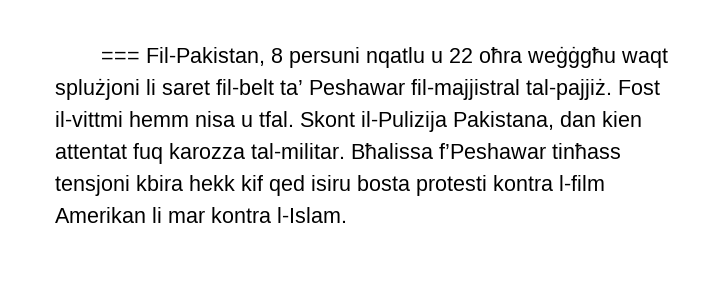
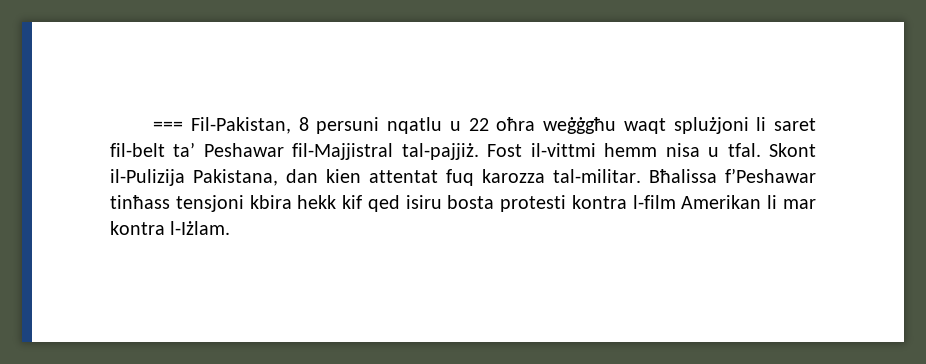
- === Fil-Pakistan, 8 persuni nqatlu u 22 oħra weġġgħu waqt splużjoni li saret fil-belt ta’ Peshawar fil-majjistral tal-pajjiż.
+ === Fil-Pakistan, 8 persuni nqatlu u 22 oħra weġġgħu waqt splużjoni li saret fil-belt ta’ Peshawar fil-Majjistral tal-pajjiż.
- Bħalissa f’Peshawar tinħass tensjoni kbira hekk kif qed isiru bosta protesti kontra l-film Amerikan li mar kontra l-Islam.
+ Bħalissa f’Peshawar tinħass tensjoni kbira hekk kif qed isiru bosta protesti kontra l-film Amerikan li mar kontra l-Iżlam.

